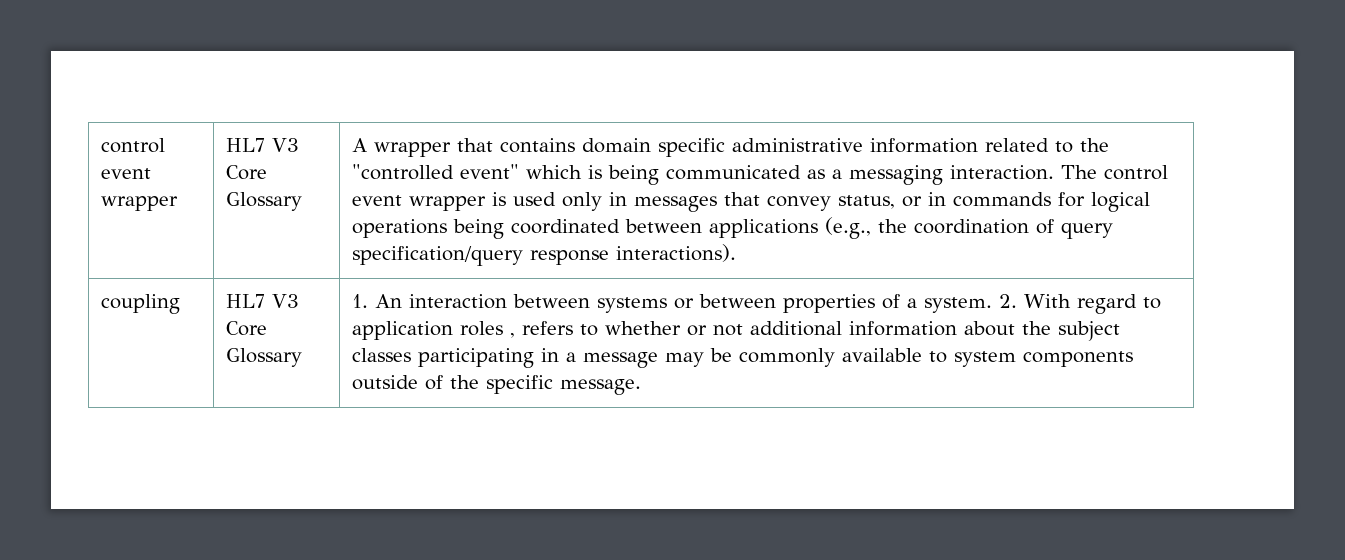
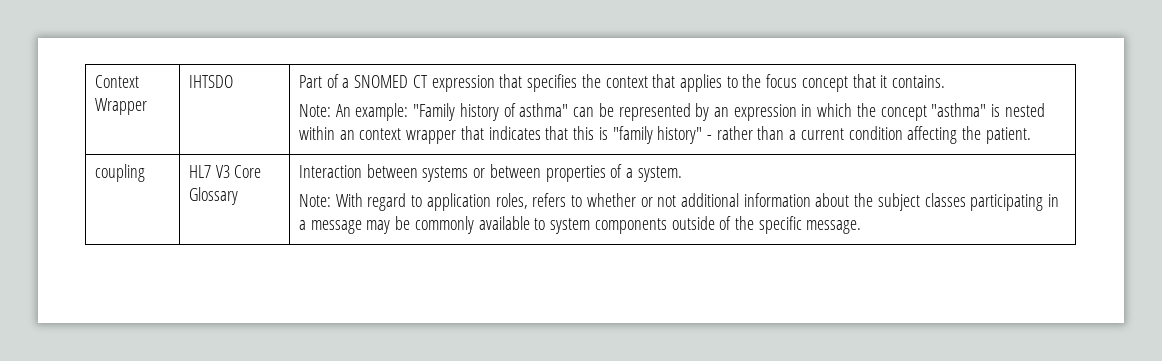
- control event wrapper | HL7 V3 Core Glossary | A wrapper that contains domain specific administrative information related to the "controlled event" which is being communicated as a messaging interaction. The control event wrapper is used only in messages that convey status, or in commands for logical operations being coordinated between applications (e.g., the coordination of query specification/query response interactions).
+ Context Wrapper | IHTSDO | Part of a SNOMED CT expression that specifies the context that applies to the focus concept that it contains.
+ Note: An example: "Family history of asthma" can be represented by an expression in which the concept "asthma" is nested within an context wrapper that indicates that this is "family history" - rather than a current condition affecting the patient.
- 1. An interaction between systems or between properties of a system. 2. With regard to application roles , refers to whether or not additional information about the subject classes participating in a message may be commonly available to system components outside of the specific message.
+ Interaction between systems or between properties of a system.
+ Note: With regard to application roles, refers to whether or not additional information about the subject classes participating in a message may be commonly available to system components outside of the specific message.

